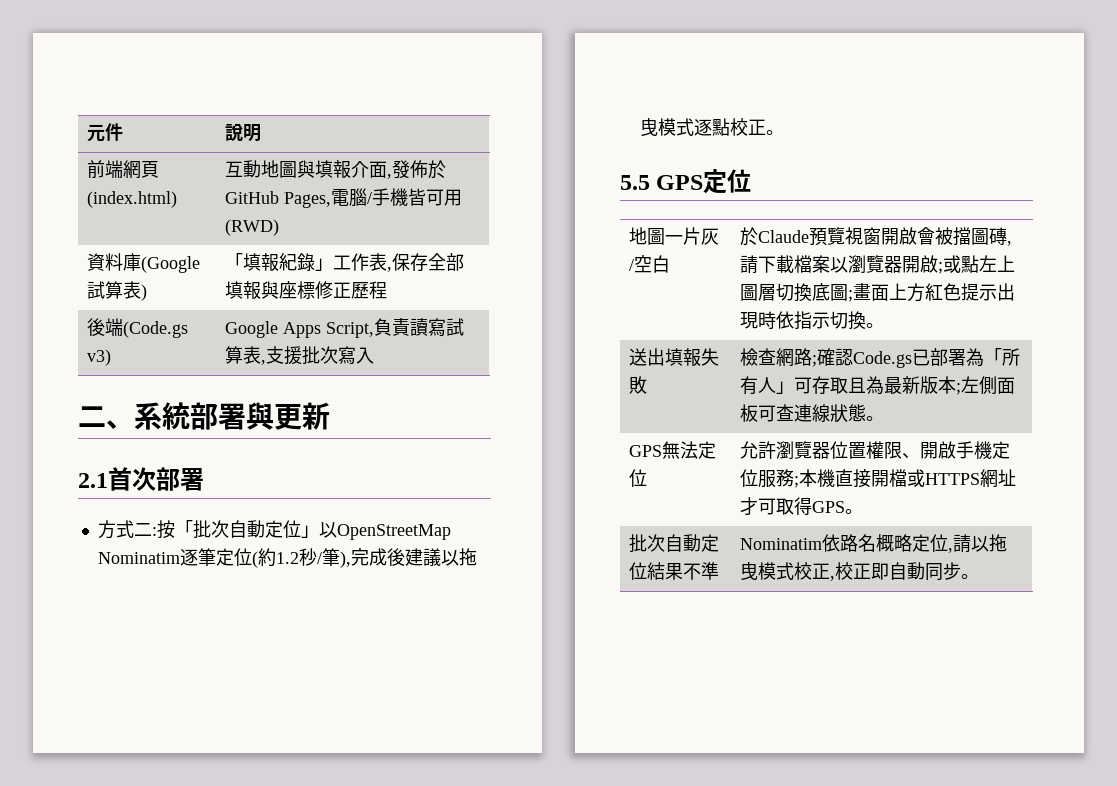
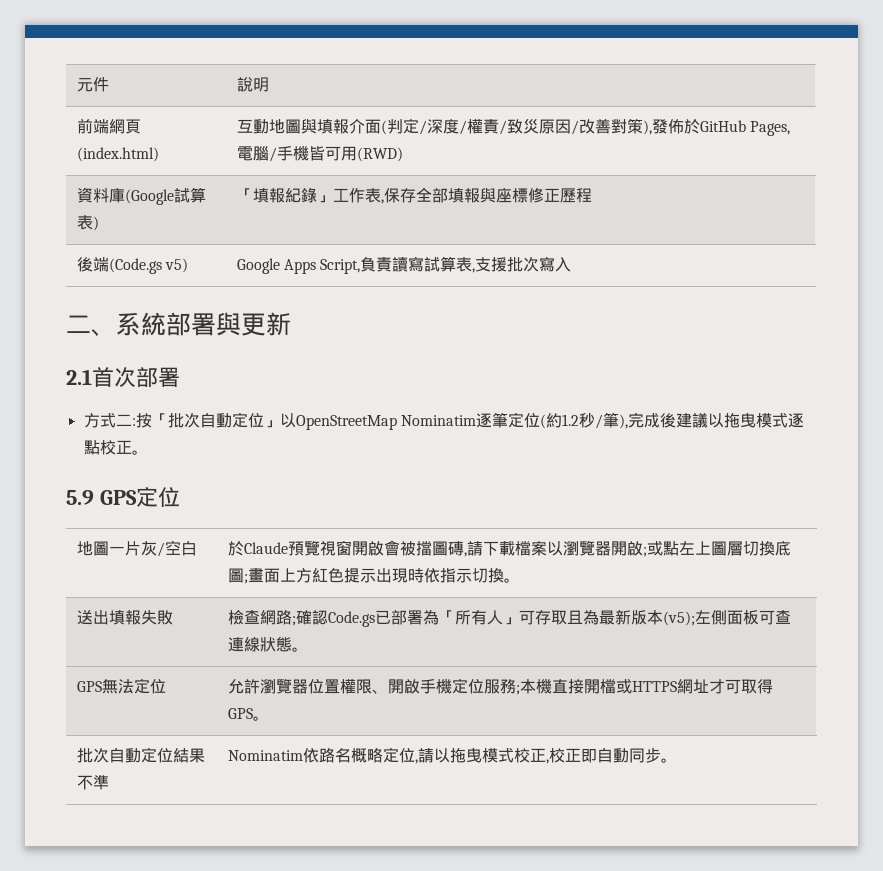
- 前端網頁(index.html) | 互動地圖與填報介面,發佈於GitHub Pages,電腦/手機皆可用(RWD)
+ 前端網頁(index.html) | 互動地圖與填報介面(判定/深度/權責/致災原因/改善對策),發佈於GitHub Pages,電腦/手機皆可用(RWD)
- 後端(Code.gs v3) | Google Apps Script,負責讀寫試算表,支援批次寫入
+ 後端(Code.gs v5) | Google Apps Script,負責讀寫試算表,支援批次寫入
- 5.5 GPS定位
+ 5.9 GPS定位
- 送出填報失敗 | 檢查網路;確認Code.gs已部署為「所有人」可存取且為最新版本;左側面板可查連線狀態。
+ 送出填報失敗 | 檢查網路;確認Code.gs已部署為「所有人」可存取且為最新版本(v5);左側面板可查連線狀態。

